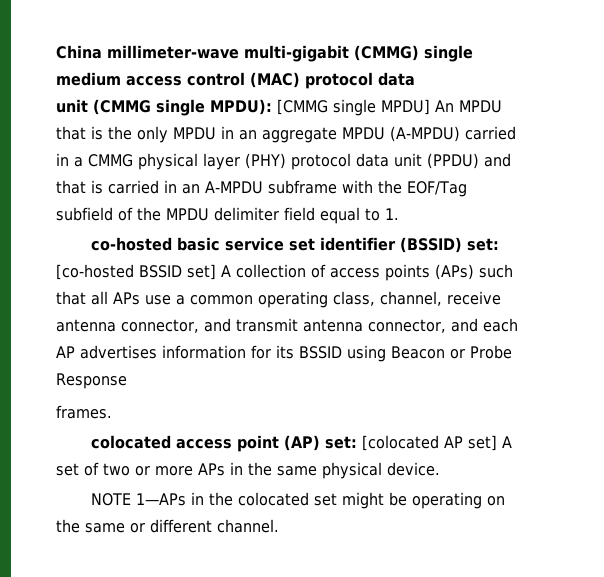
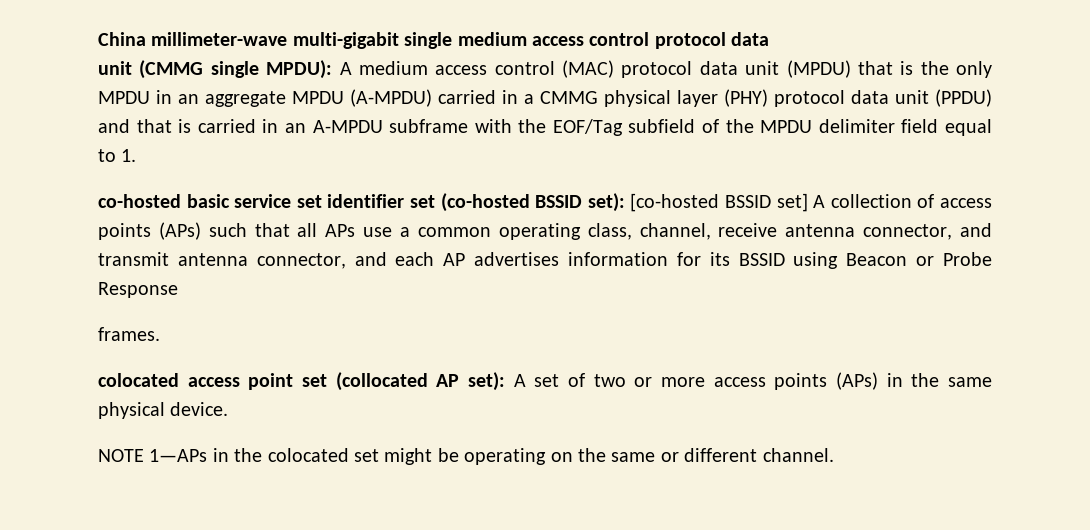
- China millimeter-wave multi-gigabit (CMMG) single medium access control (MAC) protocol data
+ China millimeter-wave multi-gigabit single medium access control protocol data
- unit (CMMG single MPDU): [CMMG single MPDU] An MPDU that is the only MPDU in an aggregate MPDU (A-MPDU) carried in a CMMG physical layer (PHY) protocol data unit (PPDU) and that is carried in an A-MPDU subframe with the EOF/Tag subfield of the MPDU delimiter field equal to 1.
+ unit (CMMG single MPDU): A medium access control (MAC) protocol data unit (MPDU) that is the only MPDU in an aggregate MPDU (A-MPDU) carried in a CMMG physical layer (PHY) protocol data unit (PPDU) and that is carried in an A-MPDU subframe with the EOF/Tag subfield of the MPDU delimiter field equal to 1.
- co-hosted basic service set identifier (BSSID) set: [co-hosted BSSID set] A collection of access points (APs) such that all APs use a common operating class, channel, receive antenna connector, and transmit antenna connector, and each AP advertises information for its BSSID using Beacon or Probe Response
+ co-hosted basic service set identifier set (co-hosted BSSID set): [co-hosted BSSID set] A collection of access points (APs) such that all APs use a common operating class, channel, receive antenna connector, and transmit antenna connector, and each AP advertises information for its BSSID using Beacon or Probe Response
- colocated access point (AP) set: [colocated AP set] A set of two or more APs in the same physical device.
+ colocated access point set (collocated AP set): A set of two or more access points (APs) in the same physical device.

